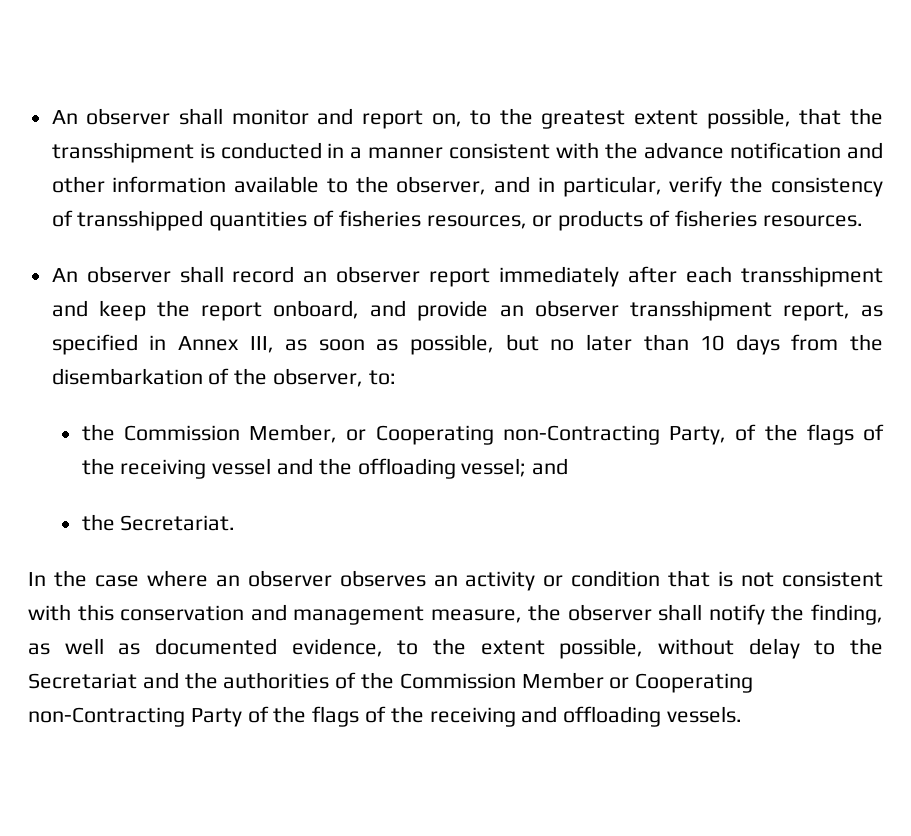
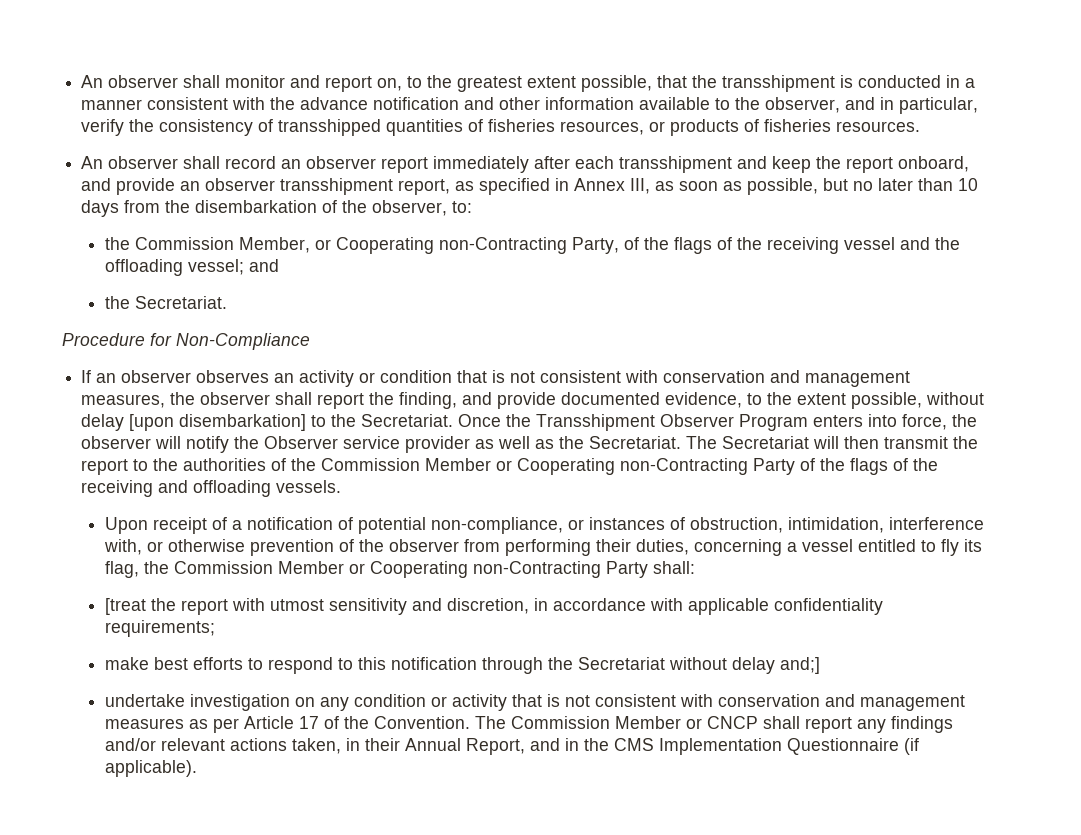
- In the case where an observer observes an activity or condition that is not consistent with this conservation and management measure, the observer shall notify the finding, as well as documented evidence, to the extent possible, without delay to the Secretariat and the authorities of the Commission Member or Cooperating non-Contracting Party of the flags of the receiving and offloading vessels.
+ Procedure for Non-Compliance
+ If an observer observes an activity or condition that is not consistent with conservation and management measures, the observer shall report the finding, and provide documented evidence, to the extent possible, without delay [upon disembarkation] to the Secretariat. Once the Transshipment Observer Program enters into force, the observer will notify the Observer service provider as well as the Secretariat. The Secretariat will then transmit the report to the authorities of the Commission Member or Cooperating non-Contracting Party of the flags of the receiving and offloading vessels.
+ Upon receipt of a notification of potential non-compliance, or instances of obstruction, intimidation, interference with, or otherwise prevention of the observer from performing their duties, concerning a vessel entitled to fly its flag, the Commission Member or Cooperating non-Contracting Party shall:
+ [treat the report with utmost sensitivity and discretion, in accordance with applicable confidentiality requirements;
+ make best efforts to respond to this notification through the Secretariat without delay and;]
+ undertake investigation on any condition or activity that is not consistent with conservation and management measures as per Article 17 of the Convention. The Commission Member or CNCP shall report any findings and/or relevant actions taken, in their Annual Report, and in the CMS Implementation Questionnaire (if applicable).

